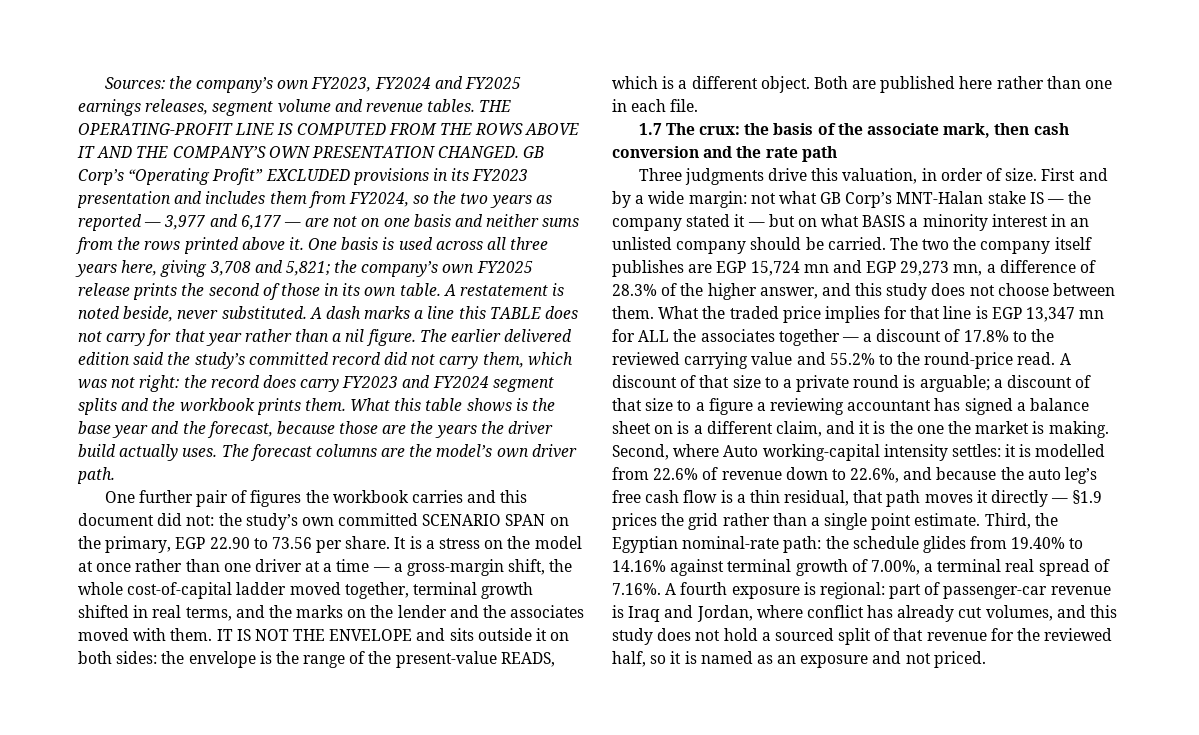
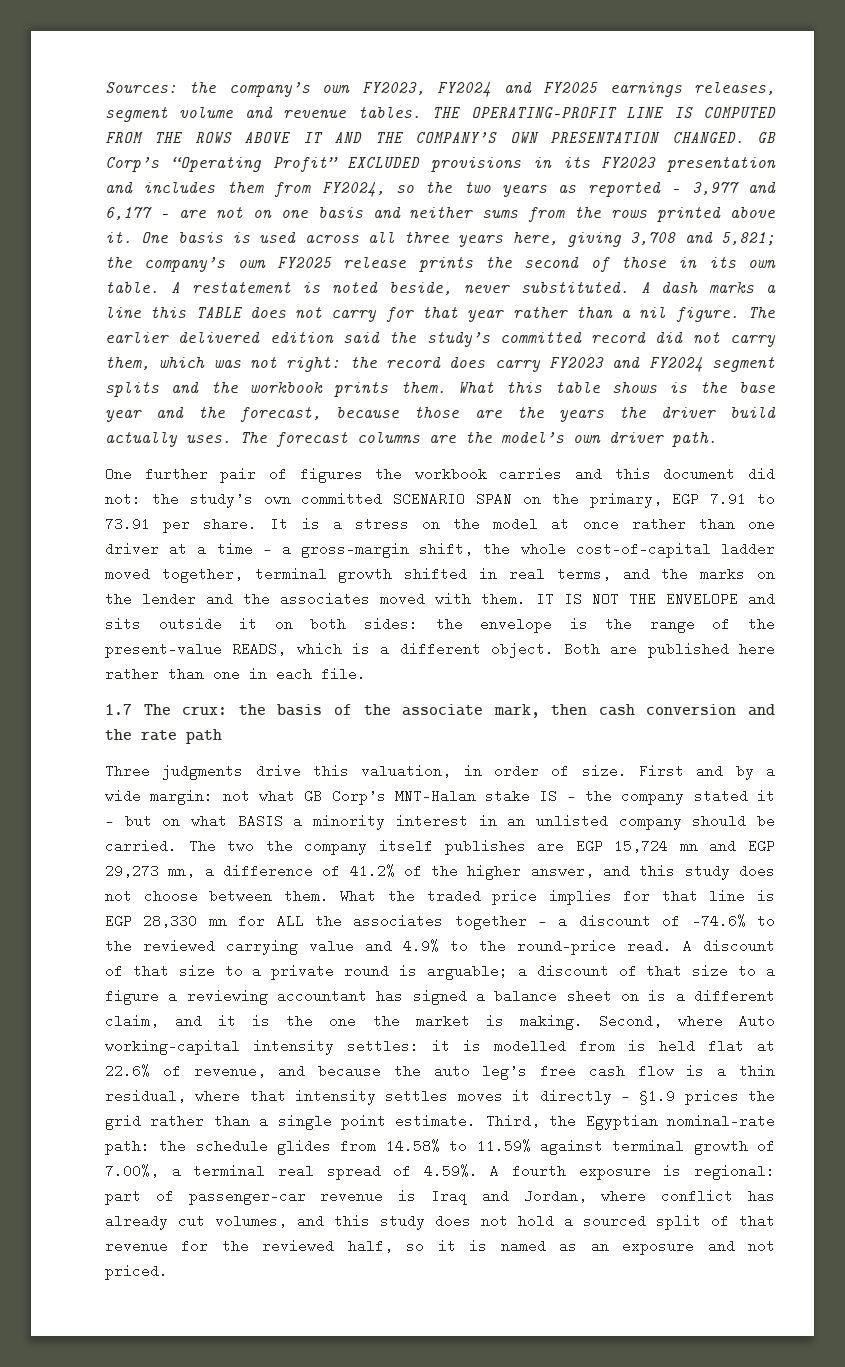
- One further pair of figures the workbook carries and this document did not: the study’s own committed SCENARIO SPAN on the primary, EGP 22.90 to 73.56 per share.
+ One further pair of figures the workbook carries and this document did not: the study’s own committed SCENARIO SPAN on the primary, EGP 7.91 to 73.91 per share.
- The two the company itself publishes are EGP 15,724 mn and EGP 29,273 mn, a difference of 28.3% of the higher answer, and this study does not choose between them.
+ The two the company itself publishes are EGP 15,724 mn and EGP 29,273 mn, a difference of 41.2% of the higher answer, and this study does not choose between them.
- What the traded price implies for that line is EGP 13,347 mn for ALL the associates together — a discount of 17.8% to the reviewed carrying value and 55.2% to the round-price read.
+ What the traded price implies for that line is EGP 28,330 mn for ALL the associates together — a discount of -74.6% to the reviewed carrying value and 4.9% to the round-price read.
- Second, where Auto working-capital intensity settles: it is modelled from 22.6% of revenue down to 22.6%, and because the auto leg’s free cash flow is a thin residual, that path moves it directly — §1.9 prices the grid rather than a single point estimate.
+ Second, where Auto working-capital intensity settles: it is modelled from is held flat at 22.6% of revenue, and because the auto leg’s free cash flow is a thin residual, where that intensity settles moves it directly — §1.9 prices the grid rather than a single point estimate.
- the schedule glides from 19.40% to 14.16% against terminal growth of 7.00%, a terminal real spread of 7.16%. A fourth exposure is regional:
+ the schedule glides from 14.58% to 11.59% against terminal growth of 7.00%, a terminal real spread of 4.59%. A fourth exposure is regional:

